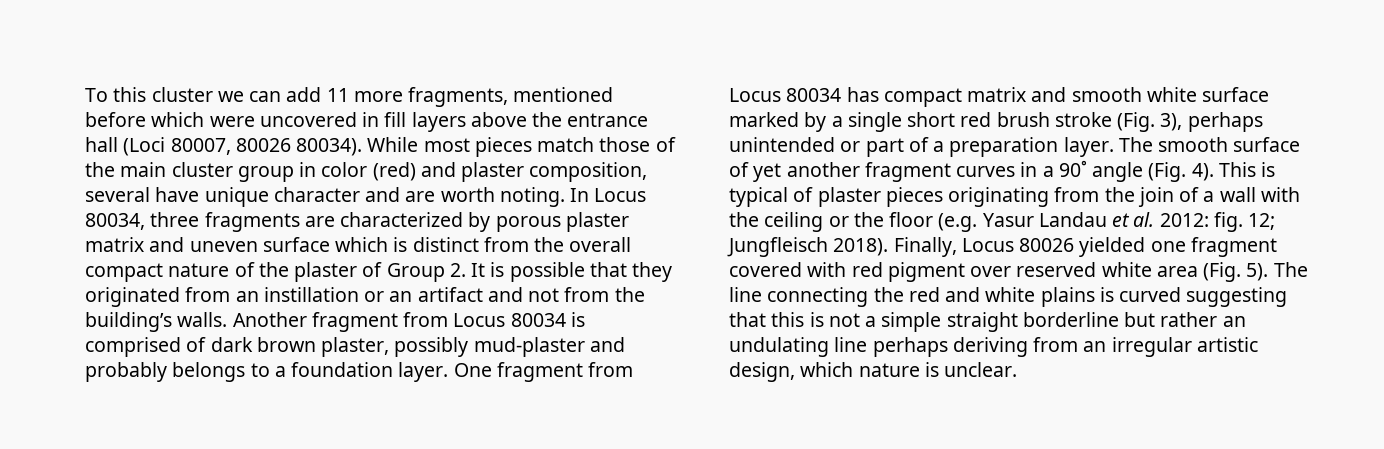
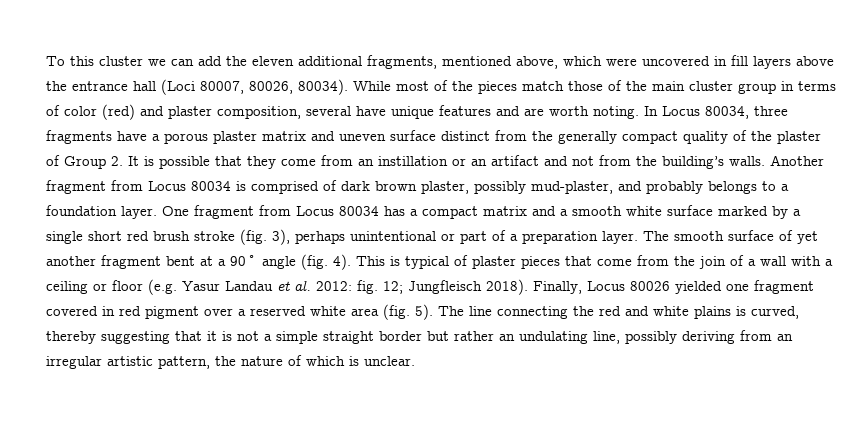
- To this cluster we can add 11 more fragments, mentioned before which were uncovered in fill layers above the entrance hall (Loci 80007, 80026 80034).
+ To this cluster we can add the eleven additional fragments, mentioned above, which were uncovered in fill layers above the entrance hall (Loci 80007, 80026, 80034).
- While most pieces match those of the main cluster group in color (red) and plaster composition, several have unique character and are worth noting.
+ While most of the pieces match those of the main cluster group in terms of color (red) and plaster composition, several have unique features and are worth noting.
- In Locus 80034, three fragments are characterized by porous plaster matrix and uneven surface which is distinct from the overall compact nature of the plaster of Group 2. It is possible that they originated from an instillation or an artifact and not from the building’s walls.
+ In Locus 80034, three fragments have a porous plaster matrix and uneven surface distinct from the generally compact quality of the plaster of Group 2. It is possible that they come from an instillation or an artifact and not from the building’s walls.
- Another fragment from Locus 80034 is comprised of dark brown plaster, possibly mud-plaster and probably belongs to a foundation layer.
+ Another fragment from Locus 80034 is comprised of dark brown plaster, possibly mud-plaster, and probably belongs to a foundation layer.
- One fragment from Locus 80034 has compact matrix and smooth white surface marked by a single short red brush stroke (Fig. 3), perhaps unintended or part of a preparation layer.
+ One fragment from Locus 80034 has a compact matrix and a smooth white surface marked by a single short red brush stroke (fig. 3), perhaps unintentional or part of a preparation layer.
- The smooth surface of yet another fragment curves in a 90˚ angle (Fig. 4).
+ The smooth surface of yet another fragment bent at a 90˚ angle (fig. 4).
- This is typical of plaster pieces originating from the join of a wall with the ceiling or the floor (e.g. Yasur Landau et al. 2012: fig. 12; Jungfleisch 2018).
+ This is typical of plaster pieces that come from the join of a wall with a ceiling or floor (e.g. Yasur Landau et al. 2012: fig. 12; Jungfleisch 2018).
- Finally, Locus 80026 yielded one fragment covered with red pigment over reserved white area (Fig. 5).
+ Finally, Locus 80026 yielded one fragment covered in red pigment over a reserved white area (fig. 5).
- The line connecting the red and white plains is curved suggesting that this is not a simple straight borderline but rather an undulating line perhaps deriving from an irregular artistic design, which nature is unclear.
+ The line connecting the red and white plains is curved, thereby suggesting that it is not a simple straight border but rather an undulating line, possibly deriving from an irregular artistic pattern, the nature of which is unclear.

